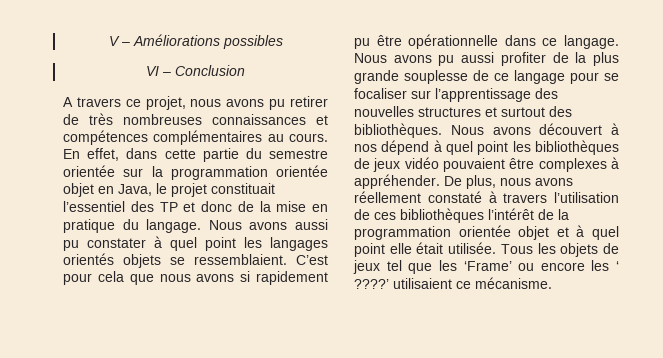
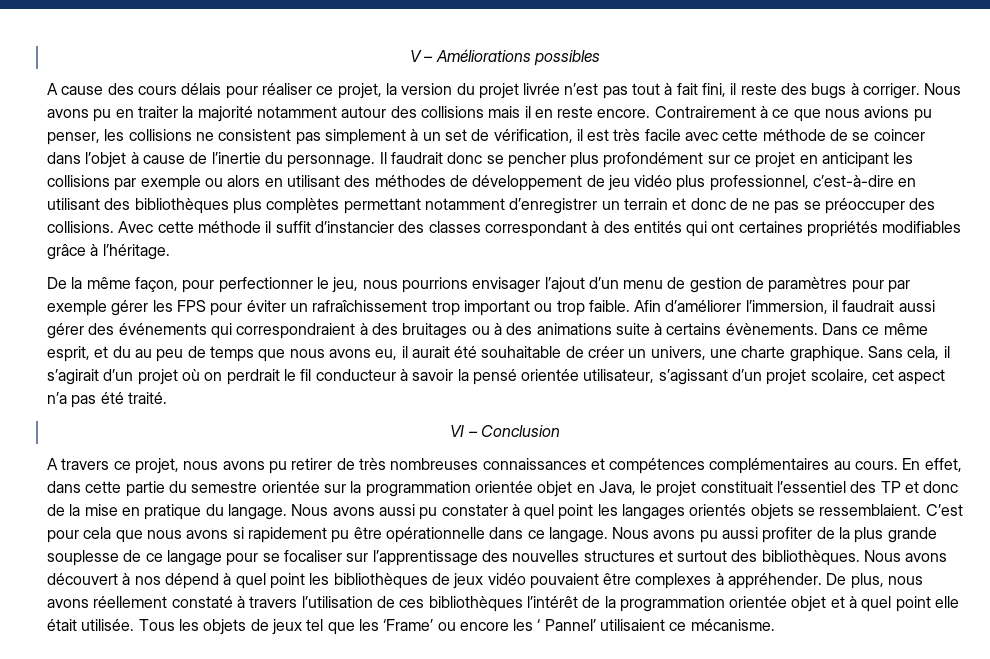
+ A cause des cours délais pour réaliser ce projet, la version du projet livrée n’est pas tout à fait fini, il reste des bugs à corriger. Nous avons pu en traiter la majorité notamment autour des collisions mais il en reste encore. Contrairement à ce que nous avions pu penser, les collisions ne consistent pas simplement à un set de vérification, il est très facile avec cette méthode de se coincer dans l’objet à cause de l’inertie du personnage. Il faudrait donc se pencher plus profondément sur ce projet en anticipant les collisions par exemple ou alors en utilisant des méthodes de développement de jeu vidéo plus professionnel, c’est-à-dire en utilisant des bibliothèques plus complètes permettant notamment d’enregistrer un terrain et donc de ne pas se préoccuper des collisions. Avec cette méthode il suffit d’instancier des classes correspondant à des entités qui ont certaines propriétés modifiables grâce à l’héritage.
+ De la même façon, pour perfectionner le jeu, nous pourrions envisager l’ajout d’un menu de gestion de paramètres pour par exemple gérer les FPS pour éviter un rafraîchissement trop important ou trop faible. Afin d’améliorer l’immersion, il faudrait aussi gérer des événements qui correspondraient à des bruitages ou à des animations suite à certains évènements. Dans ce même esprit, et du au peu de temps que nous avons eu, il aurait été souhaitable de créer un univers, une charte graphique. Sans cela, il s’agirait d’un projet où on perdrait le fil conducteur à savoir la pensé orientée utilisateur, s’agissant d’un projet scolaire, cet aspect n’a pas été traité.
- Tous les objets de jeux tel que les ‘Frame’ ou encore les ‘ ????’ utilisaient ce mécanisme.
+ Tous les objets de jeux tel que les ‘Frame’ ou encore les ‘ Pannel’ utilisaient ce mécanisme.

